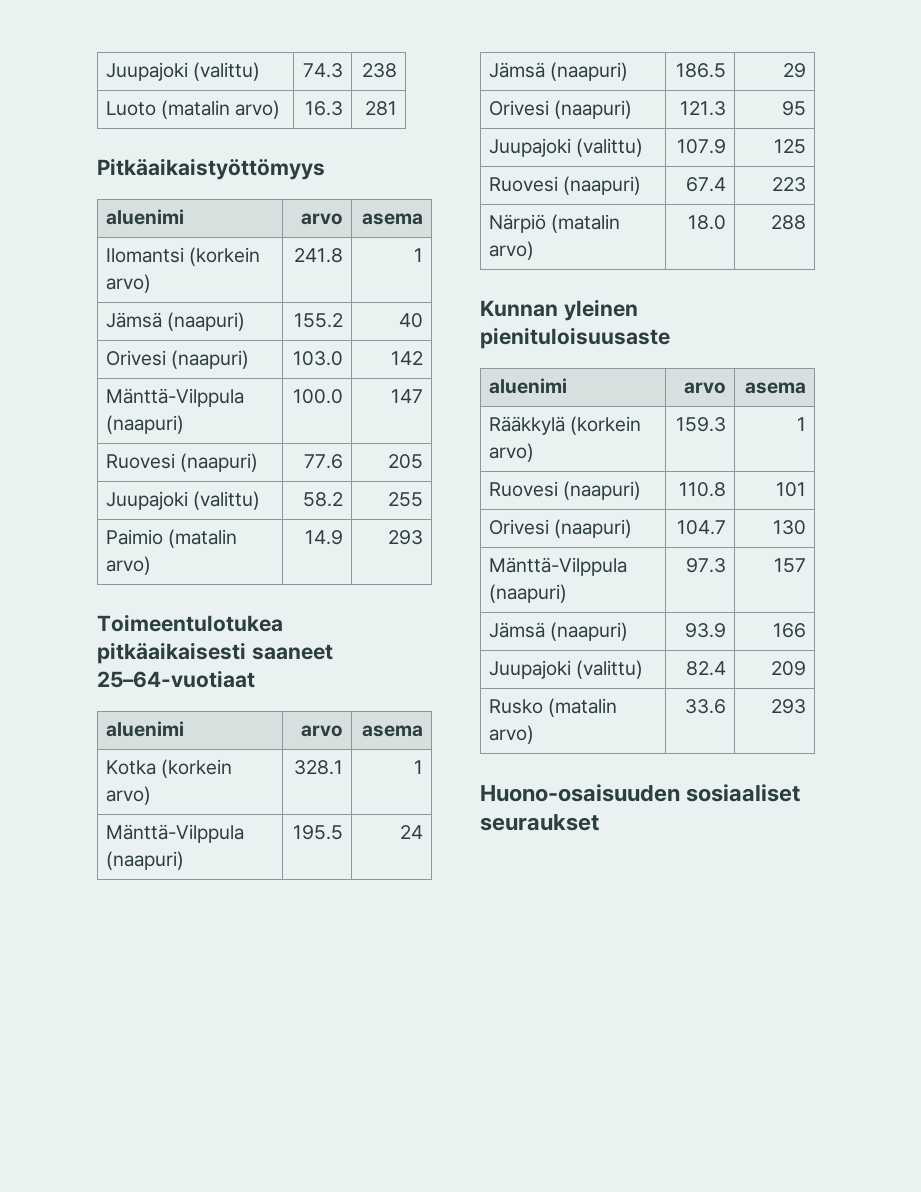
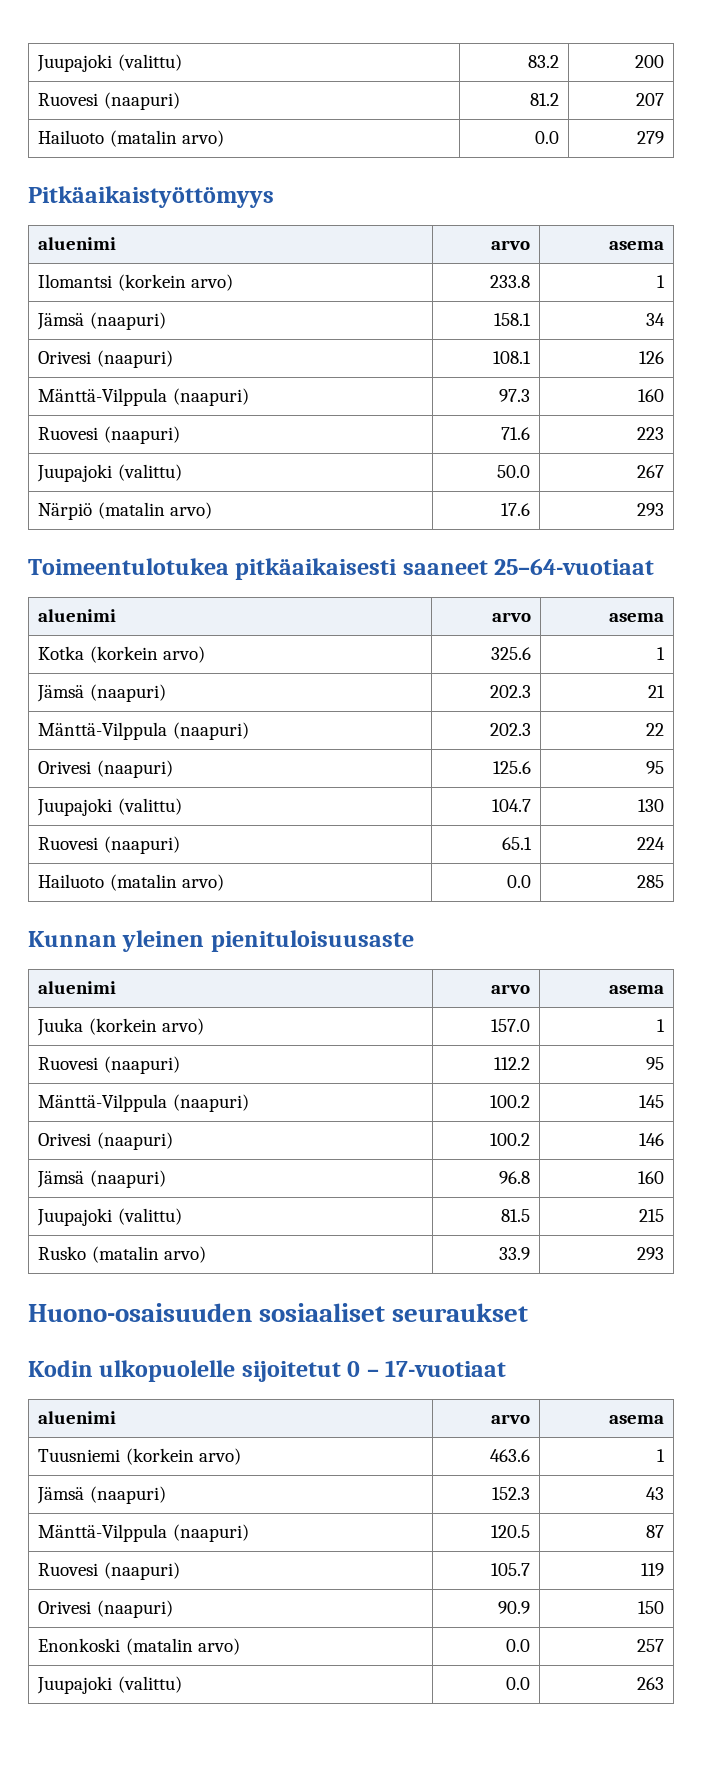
- Juupajoki (valittu) | 74.3 | 238
- Luoto (matalin arvo) | 16.3 | 281
+ Juupajoki (valittu) | 83.2 | 200
+ Ruovesi (naapuri) | 81.2 | 207
+ Hailuoto (matalin arvo) | 0.0 | 279
- Ilomantsi (korkein arvo) | 241.8 | 1
- Jämsä (naapuri) | 155.2 | 40
- Orivesi (naapuri) | 103.0 | 142
- Mänttä-Vilppula (naapuri) | 100.0 | 147
- Ruovesi (naapuri) | 77.6 | 205
- Juupajoki (valittu) | 58.2 | 255
- Paimio (matalin arvo) | 14.9 | 293
+ Ilomantsi (korkein arvo) | 233.8 | 1
+ Jämsä (naapuri) | 158.1 | 34
+ Orivesi (naapuri) | 108.1 | 126
+ Mänttä-Vilppula (naapuri) | 97.3 | 160
+ Ruovesi (naapuri) | 71.6 | 223
+ Juupajoki (valittu) | 50.0 | 267
+ Närpiö (matalin arvo) | 17.6 | 293
- Kotka (korkein arvo) | 328.1 | 1
- Mänttä-Vilppula (naapuri) | 195.5 | 24
- Jämsä (naapuri) | 186.5 | 29
- Orivesi (naapuri) | 121.3 | 95
+ Kotka (korkein arvo) | 325.6 | 1
+ Jämsä (naapuri) | 202.3 | 21
+ Mänttä-Vilppula (naapuri) | 202.3 | 22
+ Orivesi (naapuri) | 125.6 | 95
- Juupajoki (valittu) | 107.9 | 125
- Ruovesi (naapuri) | 67.4 | 223
- Närpiö (matalin arvo) | 18.0 | 288
+ Juupajoki (valittu) | 104.7 | 130
+ Ruovesi (naapuri) | 65.1 | 224
+ Hailuoto (matalin arvo) | 0.0 | 285
- Rääkkylä (korkein arvo) | 159.3 | 1
+ Juuka (korkein arvo) | 157.0 | 1
- Ruovesi (naapuri) | 110.8 | 101
- Orivesi (naapuri) | 104.7 | 130
- Mänttä-Vilppula (naapuri) | 97.3 | 157
- Jämsä (naapuri) | 93.9 | 166
- Juupajoki (valittu) | 82.4 | 209
+ Ruovesi (naapuri) | 112.2 | 95
+ Mänttä-Vilppula (naapuri) | 100.2 | 145
+ Orivesi (naapuri) | 100.2 | 146
+ Jämsä (naapuri) | 96.8 | 160
+ Juupajoki (valittu) | 81.5 | 215
- Rusko (matalin arvo) | 33.6 | 293
+ Rusko (matalin arvo) | 33.9 | 293
+ Kodin ulkopuolelle sijoitetut 0 – 17-vuotiaat
+ aluenimi | arvo | asema
+ Tuusniemi (korkein arvo) | 463.6 | 1
+ Jämsä (naapuri) | 152.3 | 43
+ Mänttä-Vilppula (naapuri) | 120.5 | 87
+ Ruovesi (naapuri) | 105.7 | 119
+ Orivesi (naapuri) | 90.9 | 150
+ Enonkoski (matalin arvo) | 0.0 | 257
+ Juupajoki (valittu) | 0.0 | 263

